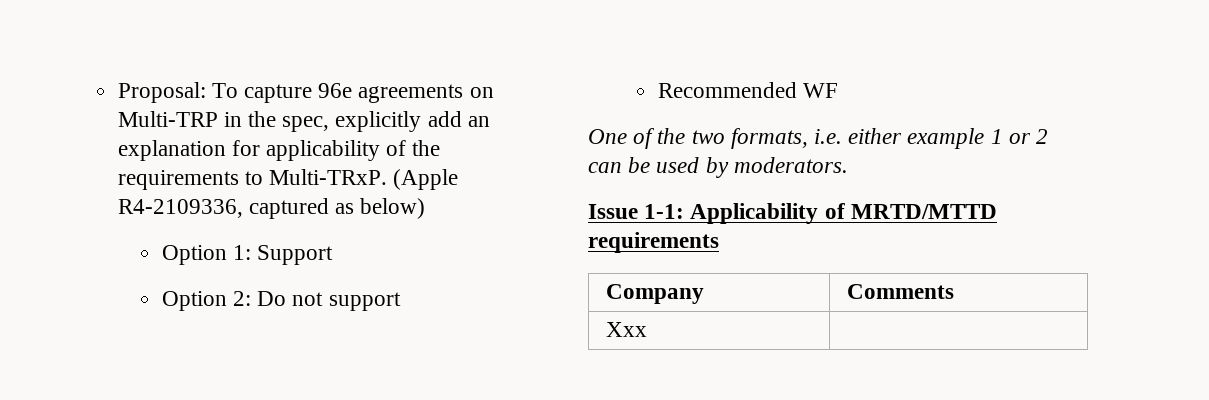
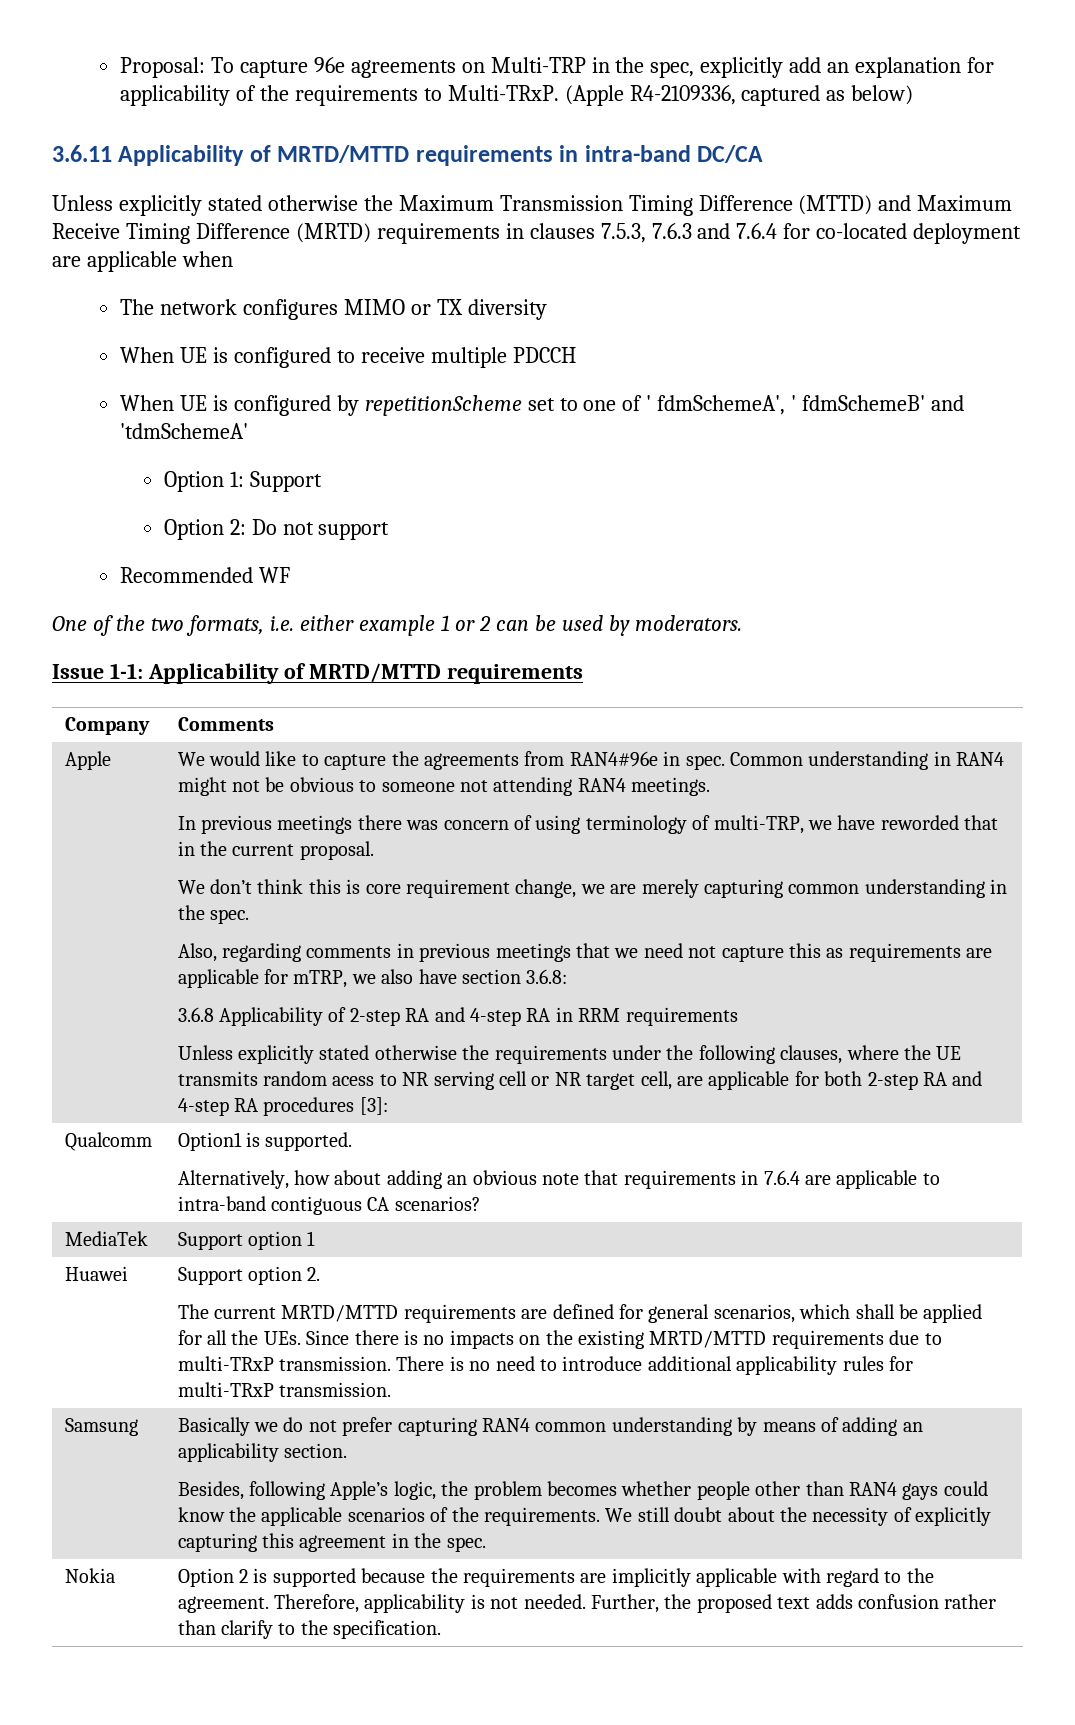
+ 3.6.11 Applicability of MRTD/MTTD requirements in intra-band DC/CA
+ Unless explicitly stated otherwise the Maximum Transmission Timing Difference (MTTD) and Maximum Receive Timing Difference (MRTD) requirements in clauses 7.5.3, 7.6.3 and 7.6.4 for co-located deployment are applicable when
+ The network configures MIMO or TX diversity
+ When UE is configured to receive multiple PDCCH
+ When UE is configured by repetitionScheme set to one of ' fdmSchemeA', ' fdmSchemeB' and 'tdmSchemeA'
- Xxx
+ Apple | We would like to capture the agreements from RAN4#96e in spec. Common understanding in RAN4 might not be obvious to someone not attending RAN4 meetings.
+ In previous meetings there was concern of using terminology of multi-TRP, we have reworded that in the current proposal.
+ We don’t think this is core requirement change, we are merely capturing common understanding in the spec.
+ Also, regarding comments in previous meetings that we need not capture this as requirements are applicable for mTRP, we also have section 3.6.8:
+ 3.6.8 Applicability of 2-step RA and 4-step RA in RRM requirements
+ Unless explicitly stated otherwise the requirements under the following clauses, where the UE transmits random acess to NR serving cell or NR target cell, are applicable for both 2-step RA and 4-step RA procedures [3]:
+ Qualcomm | Option1 is supported.
+ Alternatively, how about adding an obvious note that requirements in 7.6.4 are applicable to intra-band contiguous CA scenarios?
+ MediaTek | Support option 1
+ Huawei | Support option 2.
+ The current MRTD/MTTD requirements are defined for general scenarios, which shall be applied for all the UEs. Since there is no impacts on the existing MRTD/MTTD requirements due to multi-TRxP transmission. There is no need to introduce additional applicability rules for multi-TRxP transmission.
+ Samsung | Basically we do not prefer capturing RAN4 common understanding by means of adding an applicability section.
+ Besides, following Apple’s logic, the problem becomes whether people other than RAN4 gays could know the applicable scenarios of the requirements. We still doubt about the necessity of explicitly capturing this agreement in the spec.
+ Nokia | Option 2 is supported because the requirements are implicitly applicable with regard to the agreement. Therefore, applicability is not needed. Further, the proposed text adds confusion rather than clarify to the specification.

